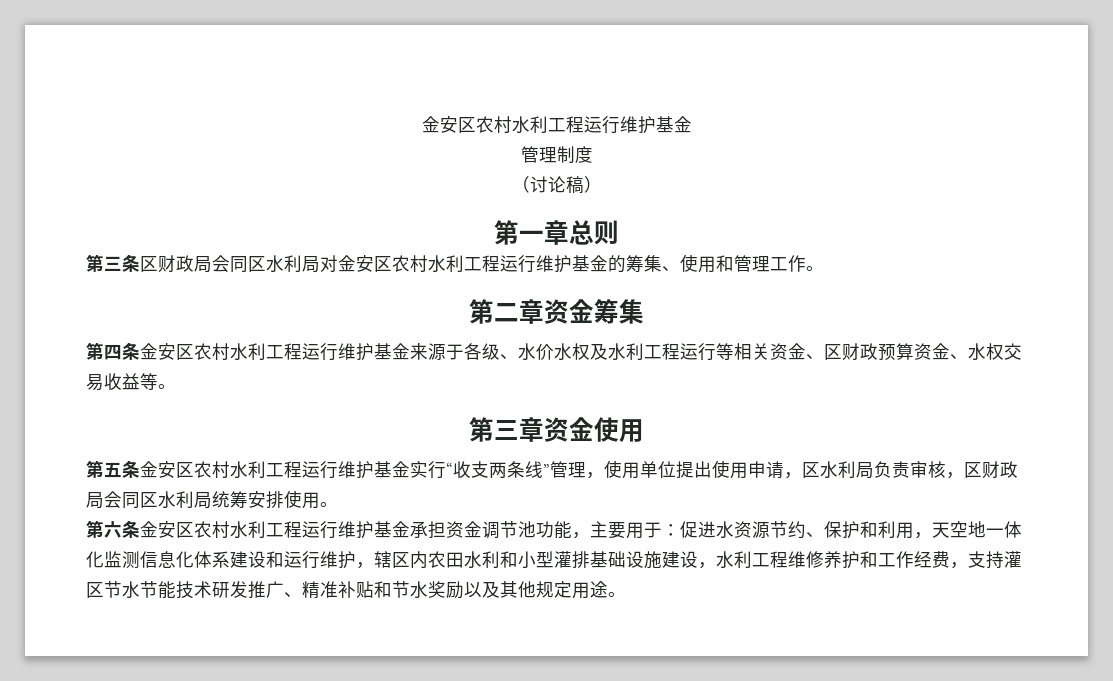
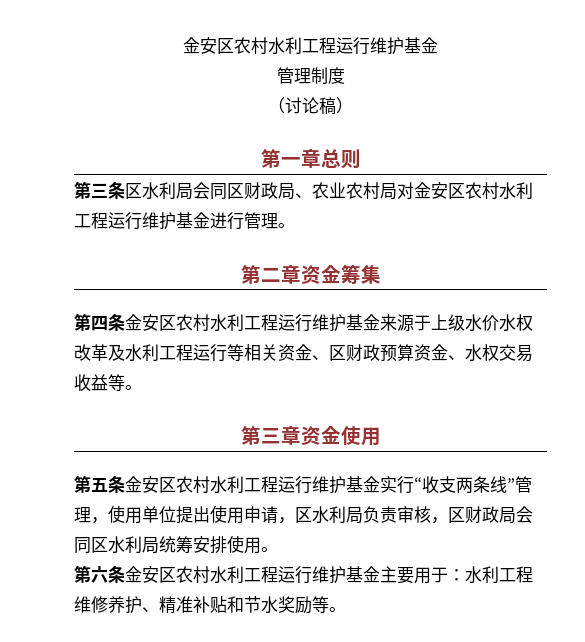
- 第三条区财政局会同区水利局对金安区农村水利工程运行维护基金的筹集、使用和管理工作。
+ 第三条区水利局会同区财政局、农业农村局对金安区农村水利工程运行维护基金进行管理。
- 第四条金安区农村水利工程运行维护基金来源于各级、水价水权及水利工程运行等相关资金、区财政预算资金、水权交易收益等。
+ 第四条金安区农村水利工程运行维护基金来源于上级水价水权改革及水利工程运行等相关资金、区财政预算资金、水权交易收益等。
- 第六条金安区农村水利工程运行维护基金承担资金调节池功能，主要用于：促进水资源节约、保护和利用，天空地一体化监测信息化体系建设和运行维护，辖区内农田水利和小型灌排基础设施建设，水利工程维修养护和工作经费，支持灌区节水节能技术研发推广、精准补贴和节水奖励以及其他规定用途。
+ 第六条金安区农村水利工程运行维护基金主要用于：水利工程维修养护、精准补贴和节水奖励等。

